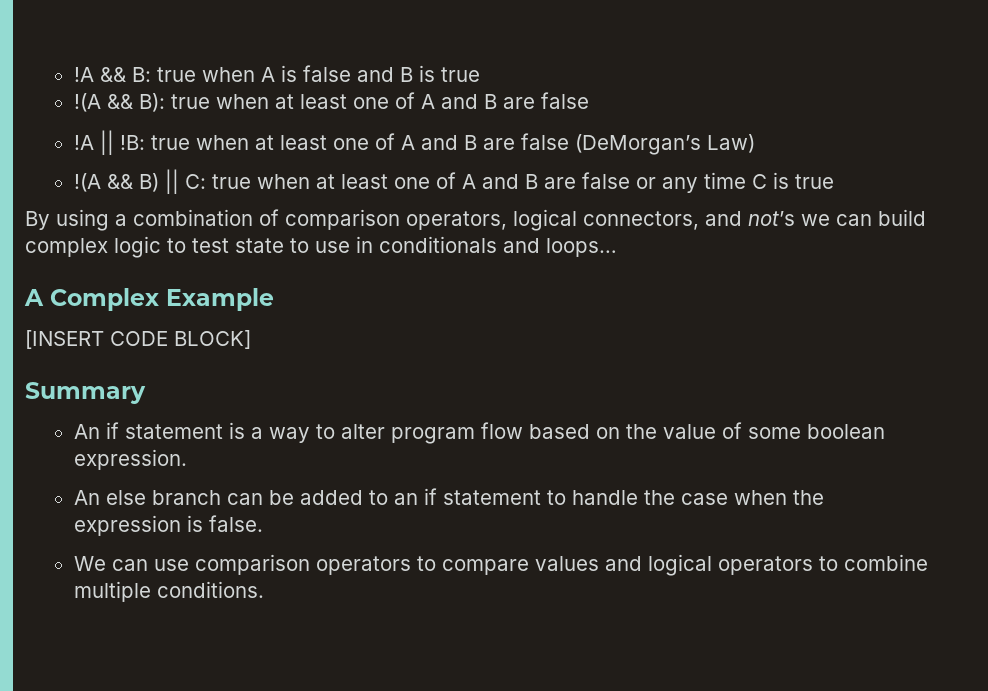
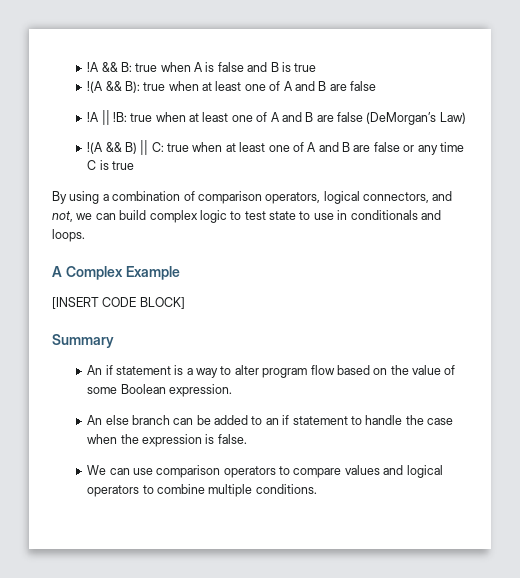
- By using a combination of comparison operators, logical connectors, and not’s we can build complex logic to test state to use in conditionals and loops…
+ By using a combination of comparison operators, logical connectors, and not, we can build complex logic to test state to use in conditionals and loops.
- An if statement is a way to alter program flow based on the value of some boolean expression.
+ An if statement is a way to alter program flow based on the value of some Boolean expression.

